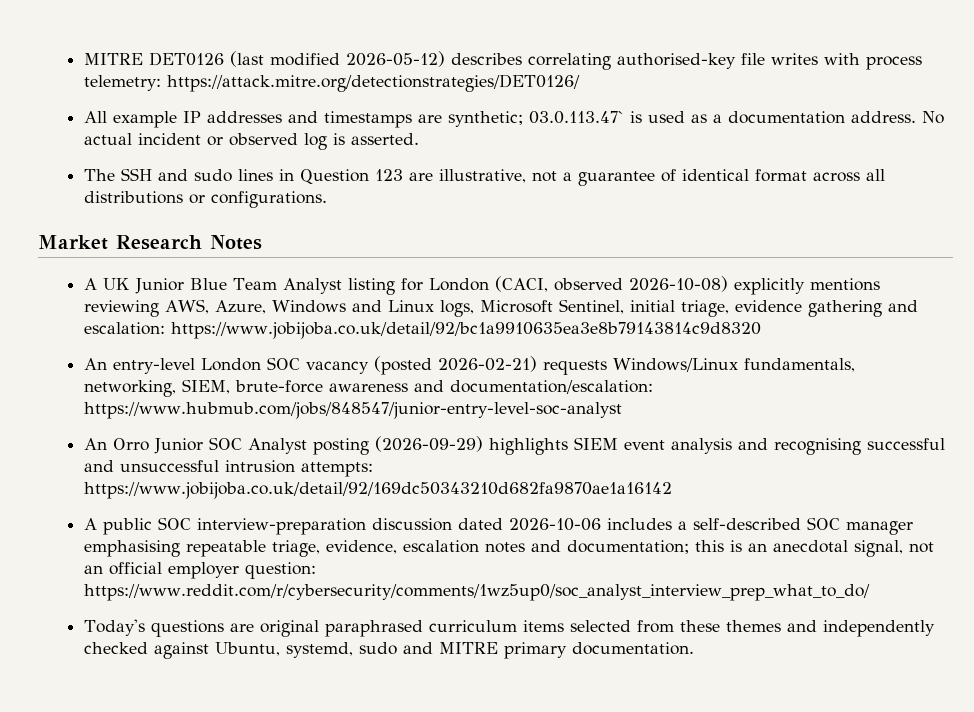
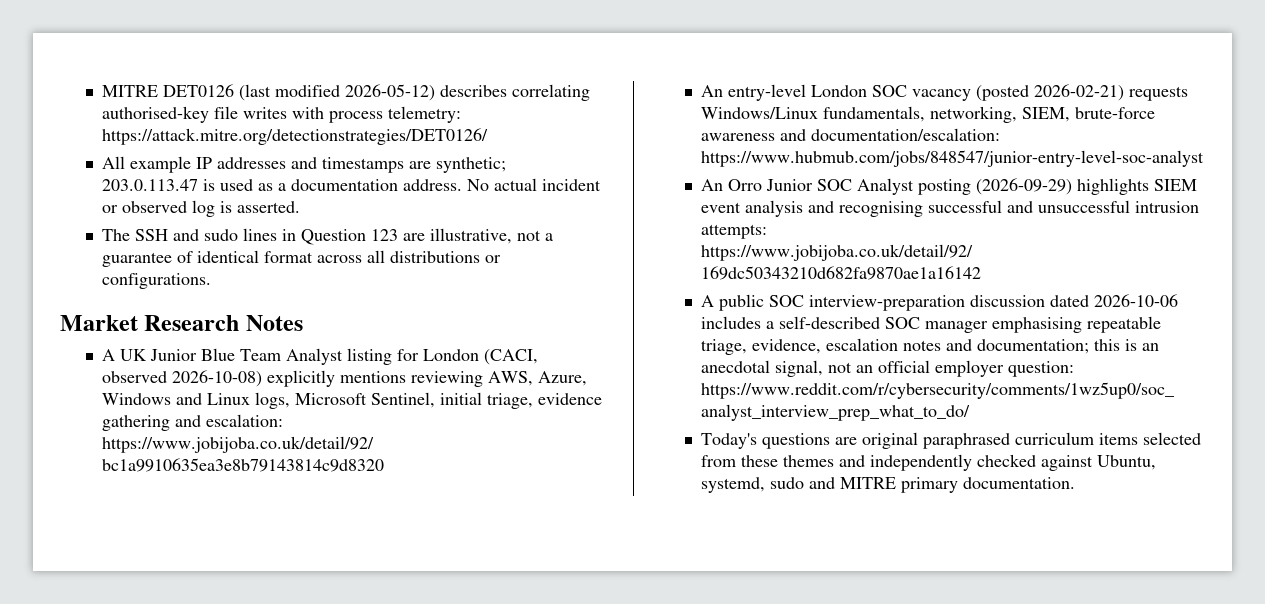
- All example IP addresses and timestamps are synthetic; 03.0.113.47` is used as a documentation address.
+ All example IP addresses and timestamps are synthetic; 203.0.113.47 is used as a documentation address.

